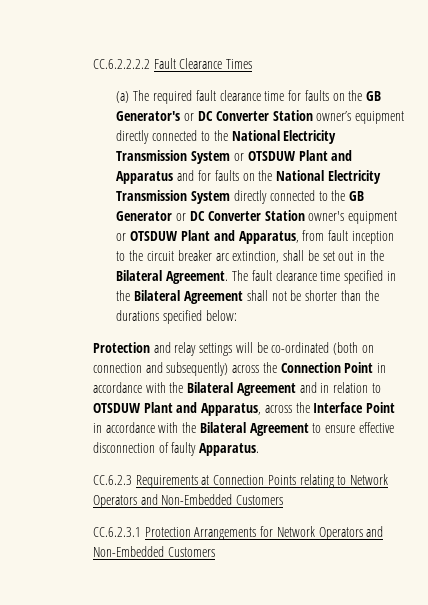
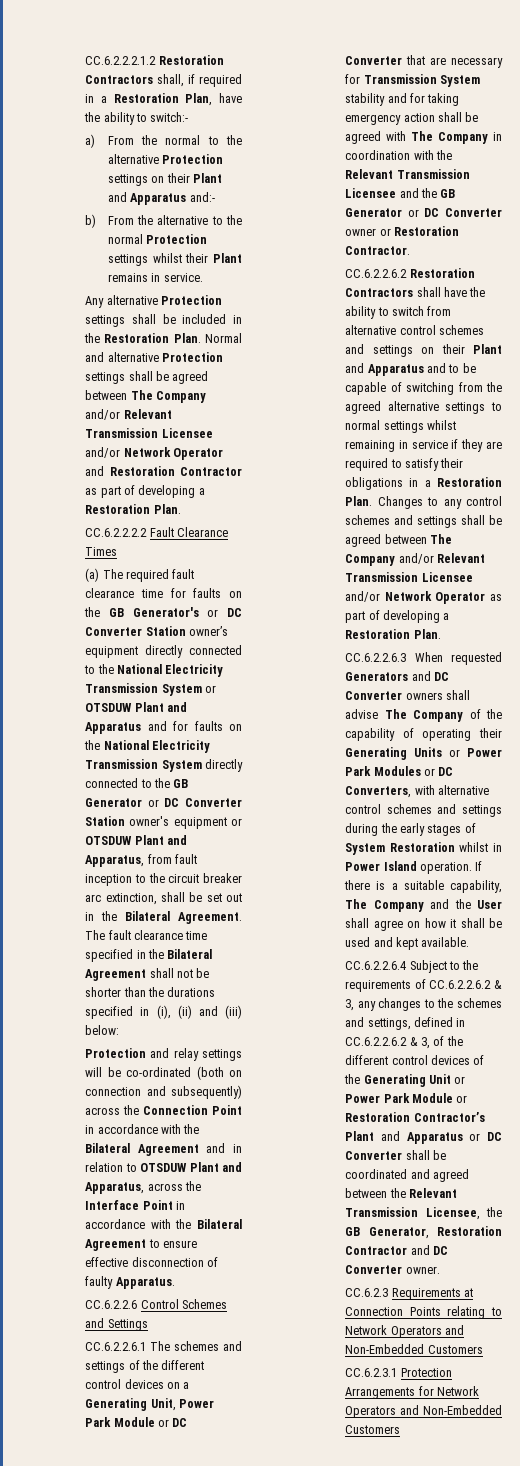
+ CC.6.2.2.2.1.2 Restoration Contractors shall, if required in a Restoration Plan, have the ability to switch:-
+ a) From the normal to the alternative Protection settings on their Plant and Apparatus and:-
+ b) From the alternative to the normal Protection settings whilst their Plant remains in service.
+ Any alternative Protection settings shall be included in the Restoration Plan. Normal and alternative Protection settings shall be agreed between The Company and/or Relevant Transmission Licensee and/or Network Operator and Restoration Contractor as part of developing a Restoration Plan.
- The fault clearance time specified in the Bilateral Agreement shall not be shorter than the durations specified below:
+ The fault clearance time specified in the Bilateral Agreement shall not be shorter than the durations specified in (i), (ii) and (iii) below:
+ CC.6.2.2.6 Control Schemes and Settings
+ CC.6.2.2.6.1 The schemes and settings of the different control devices on a Generating Unit, Power Park Module or DC Converter that are necessary for Transmission System stability and for taking emergency action shall be agreed with The Company in coordination with the Relevant Transmission Licensee and the GB Generator or DC Converter owner or Restoration Contractor.
+ CC.6.2.2.6.2 Restoration Contractors shall have the ability to switch from alternative control schemes and settings on their Plant and Apparatus and to be capable of switching from the agreed alternative settings to normal settings whilst remaining in service if they are required to satisfy their obligations in a Restoration Plan. Changes to any control schemes and settings shall be agreed between The Company and/or Relevant Transmission Licensee and/or Network Operator as part of developing a Restoration Plan.
+ CC.6.2.2.6.3 When requested Generators and DC Converter owners shall advise The Company of the capability of operating their Generating Units or Power Park Modules or DC Converters, with alternative control schemes and settings during the early stages of System Restoration whilst in Power Island operation. If there is a suitable capability, The Company and the User shall agree on how it shall be used and kept available.
+ CC.6.2.2.6.4 Subject to the requirements of CC.6.2.2.6.2 & 3, any changes to the schemes and settings, defined in CC.6.2.2.6.2 & 3, of the different control devices of the Generating Unit or Power Park Module or Restoration Contractor’s Plant and Apparatus or DC Converter shall be coordinated and agreed between the Relevant Transmission Licensee, the GB Generator, Restoration Contractor and DC Converter owner.

